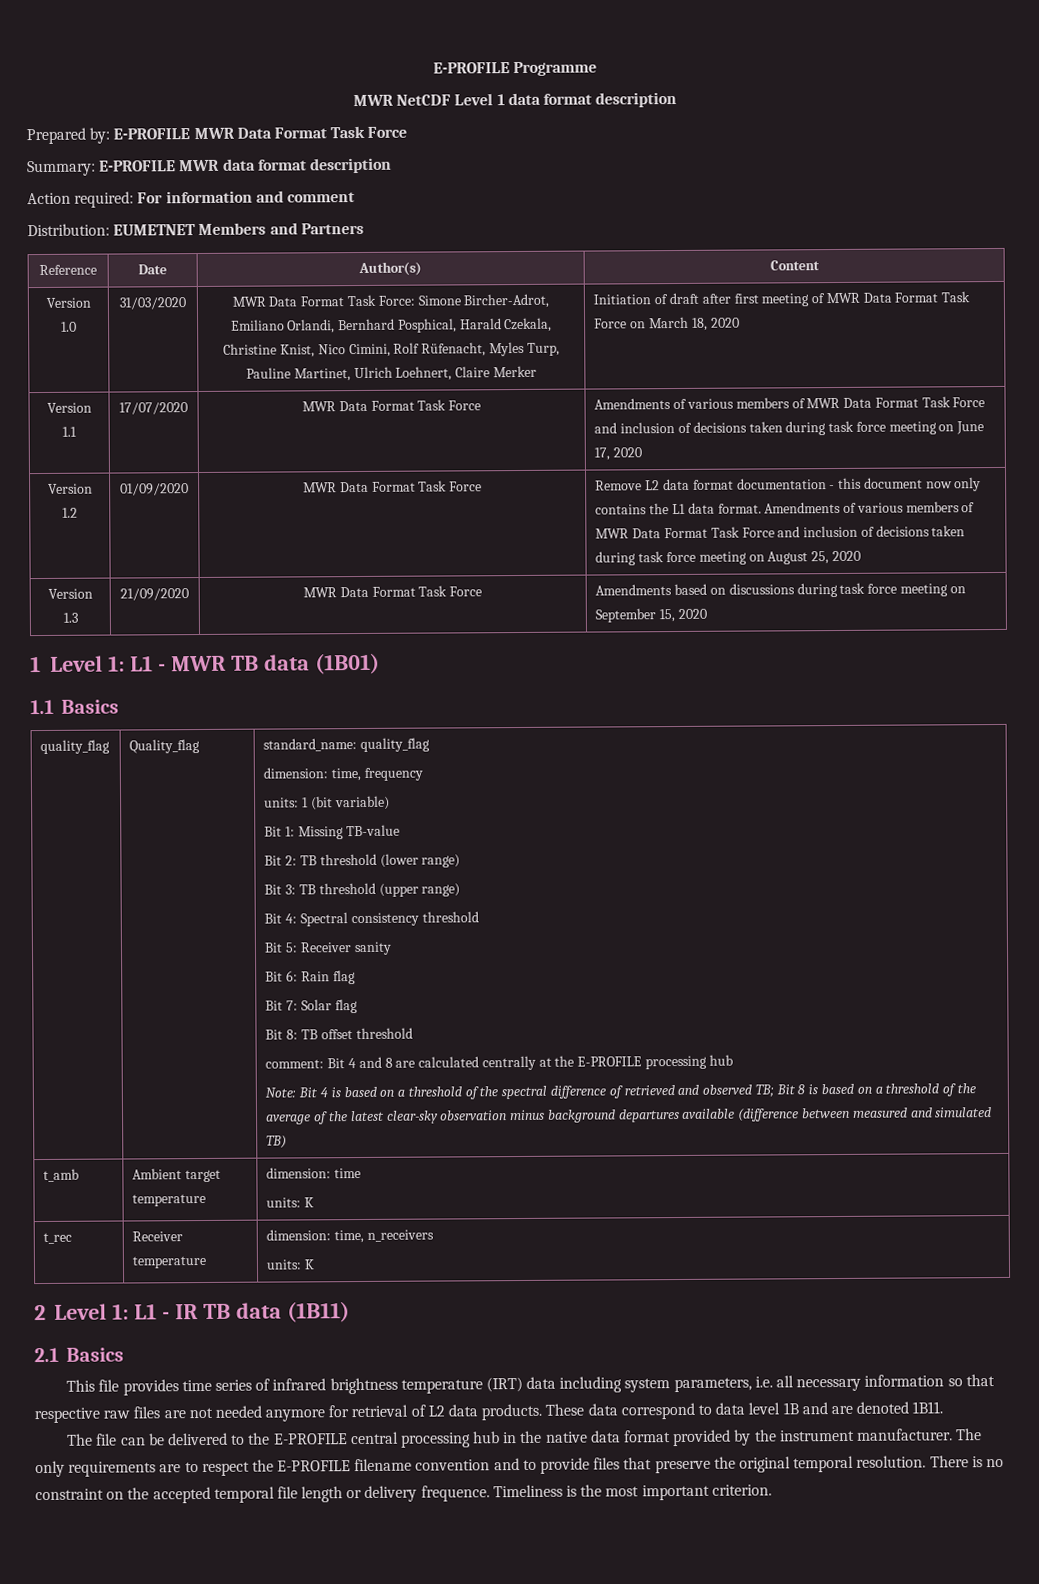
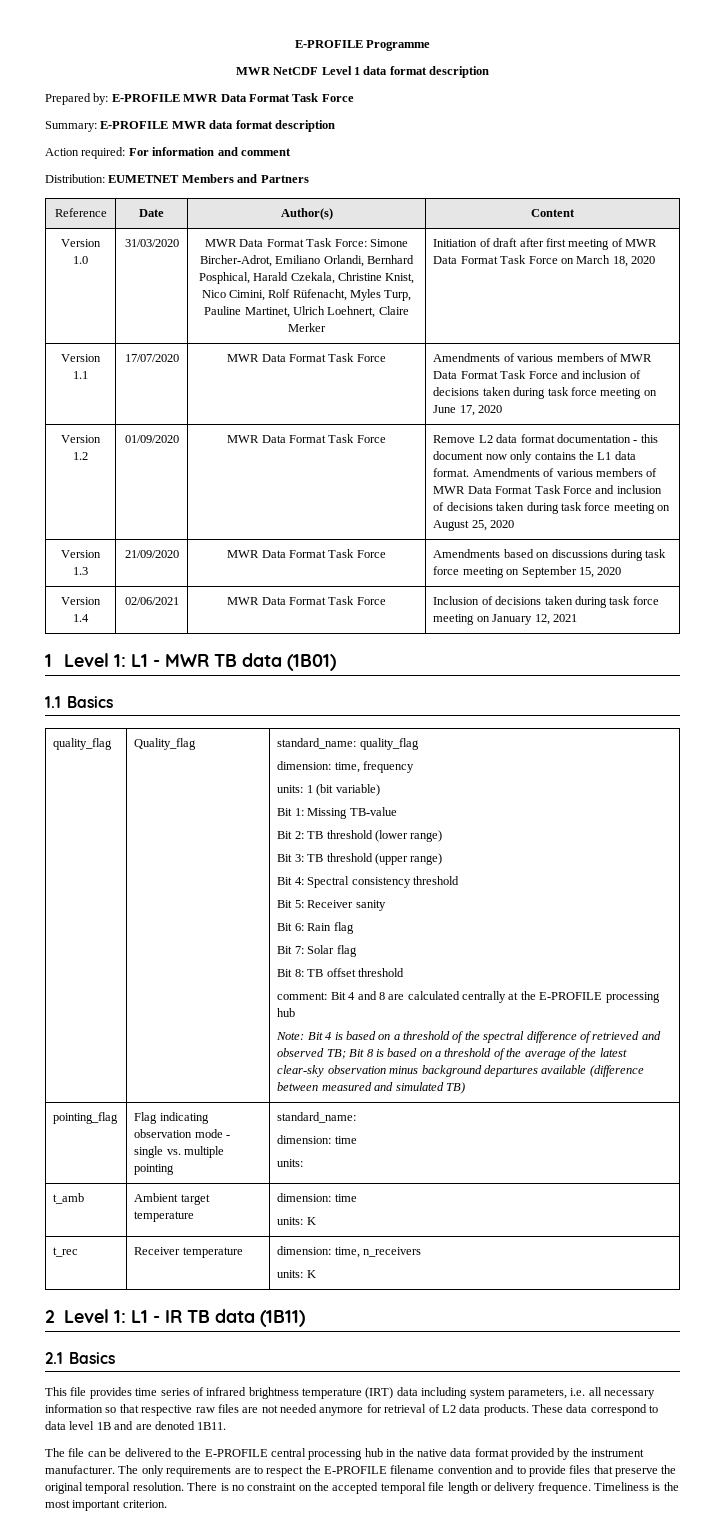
+ Version 1.4 | 02/06/2021 | MWR Data Format Task Force | Inclusion of decisions taken during task force meeting on January 12, 2021
+ pointing_flag | Flag indicating observation mode - single vs. multiple pointing | standard_name:
+ dimension: time
+ units:

